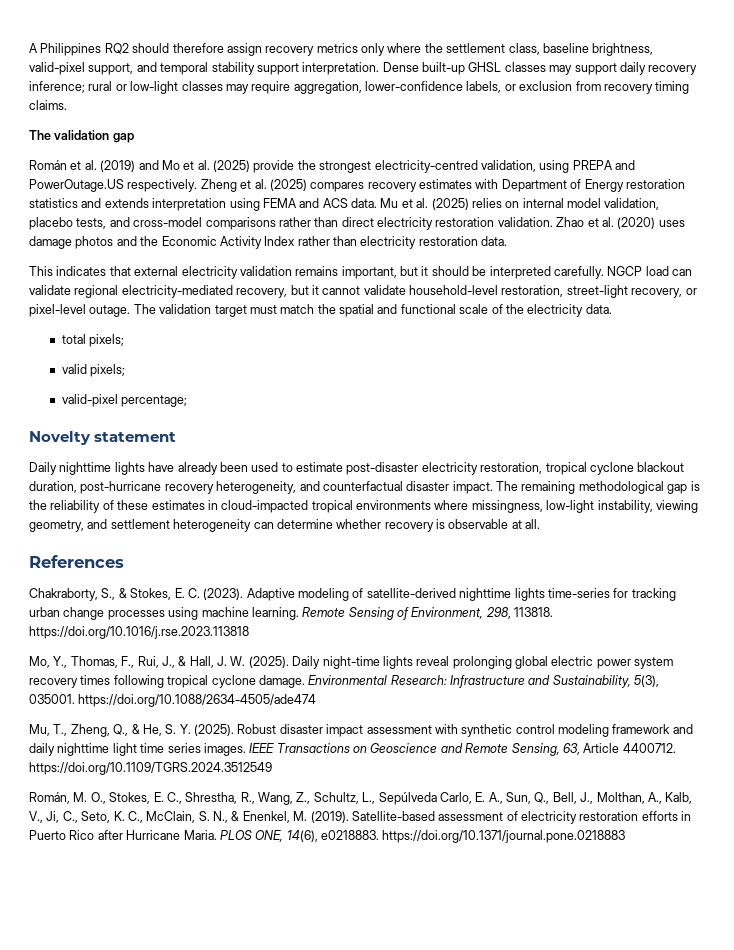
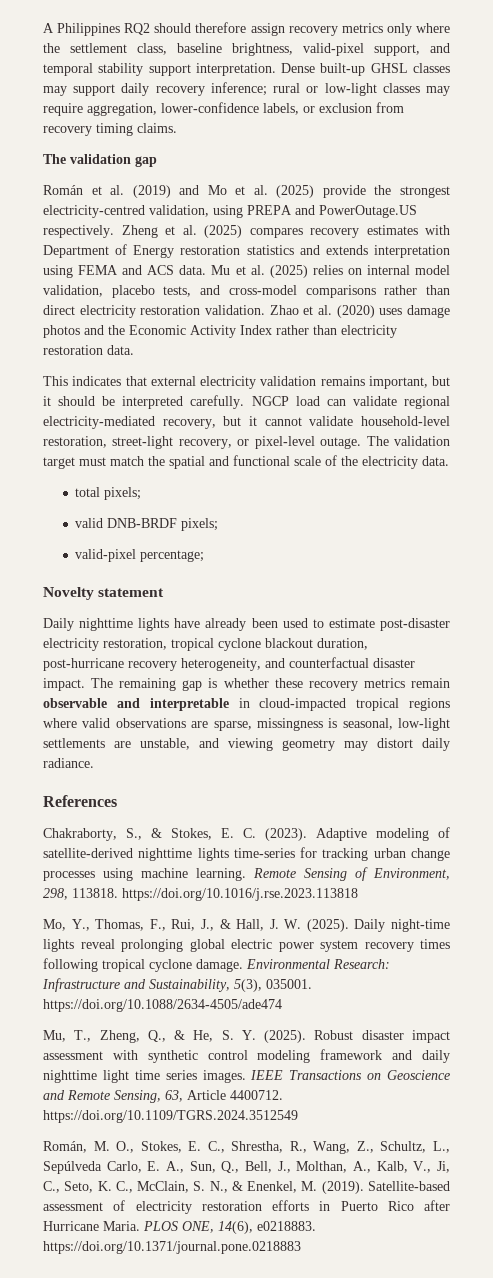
- valid pixels;
+ valid DNB-BRDF pixels;
- The remaining methodological gap is the reliability of these estimates in cloud-impacted tropical environments where missingness, low-light instability, viewing geometry, and settlement heterogeneity can determine whether recovery is observable at all.
+ The remaining gap is whether these recovery metrics remain observable and interpretable in cloud-impacted tropical regions where valid observations are sparse, missingness is seasonal, low-light settlements are unstable, and viewing geometry may distort daily radiance.

